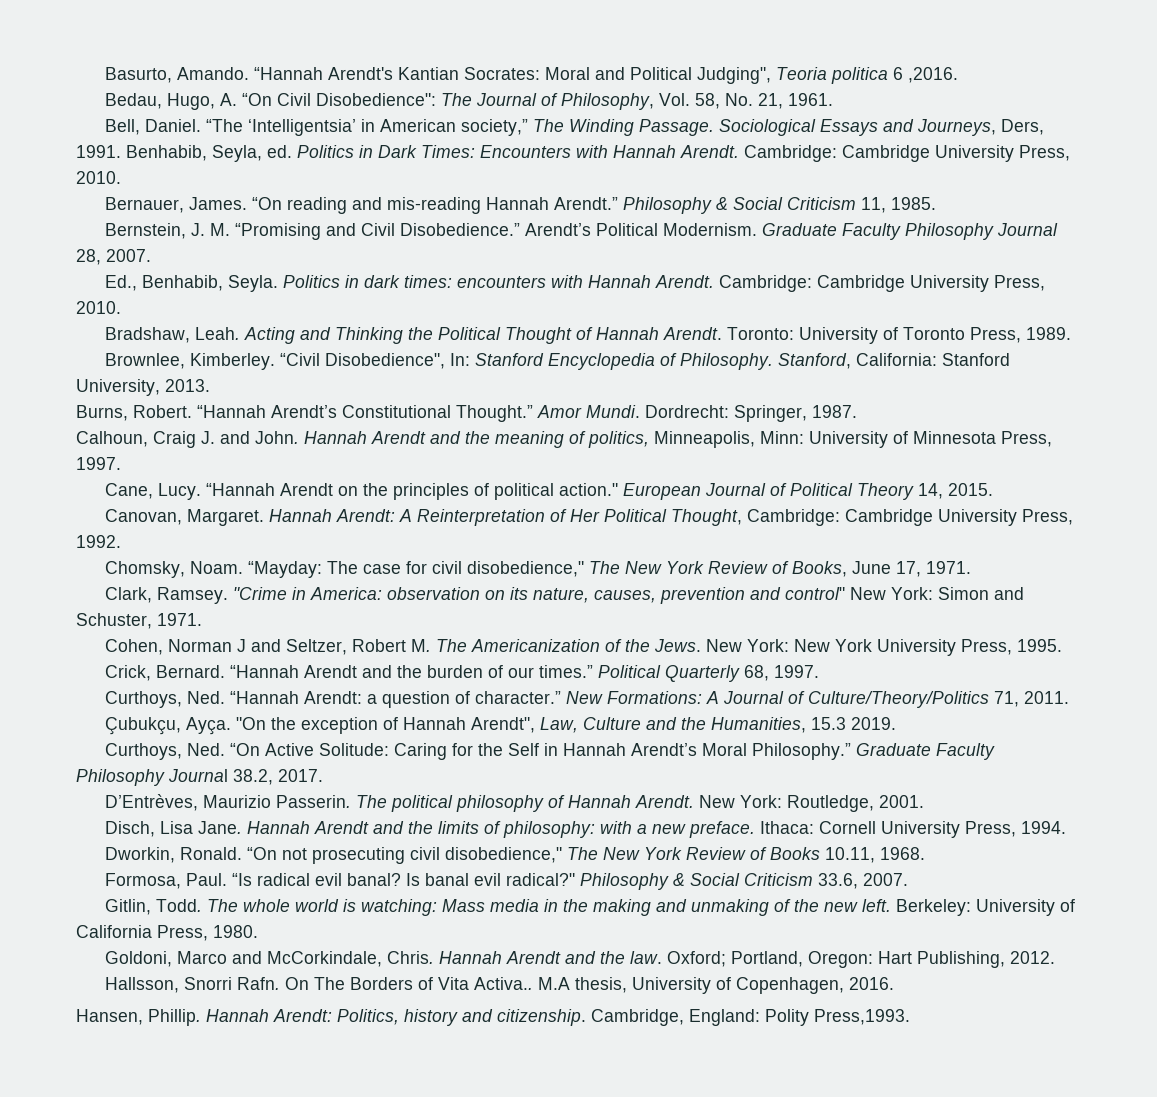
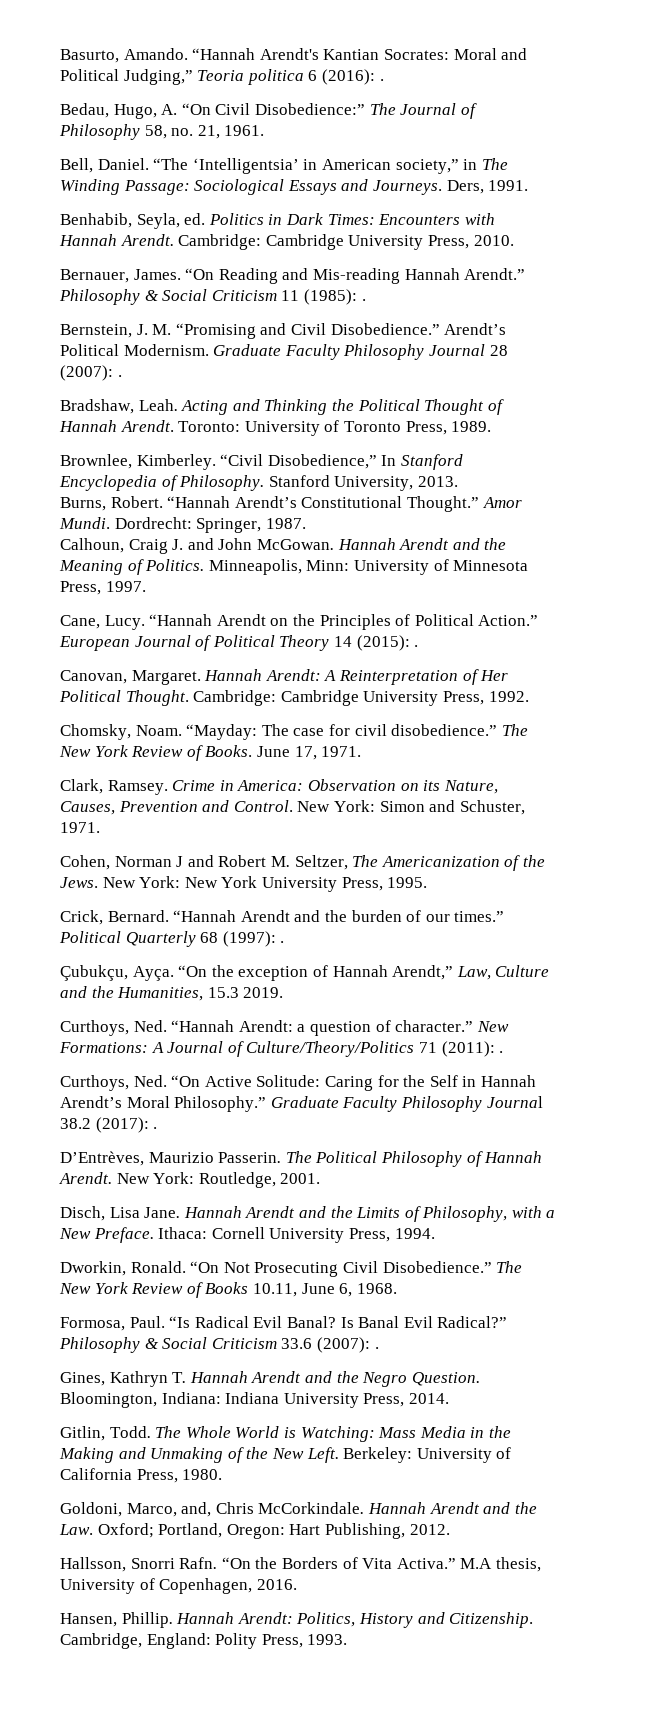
- “Hannah Arendt's Kantian Socrates: Moral and Political Judging", Teoria politica 6 ,2016.
+ “Hannah Arendt's Kantian Socrates: Moral and Political Judging,” Teoria politica 6 (2016): .
- Bedau, Hugo, A. “On Civil Disobedience": The Journal of Philosophy, Vol. 58, No. 21, 1961.
+ Bedau, Hugo, A. “On Civil Disobedience:” The Journal of Philosophy 58, no. 21, 1961.
- “The ‘Intelligentsia’ in American society,” The Winding Passage. Sociological Essays and Journeys, Ders, 1991. Benhabib, Seyla, ed. Politics in Dark Times: Encounters with Hannah Arendt.
+ “The ‘Intelligentsia’ in American society,” in The Winding Passage: Sociological Essays and Journeys. Ders, 1991.
+ Benhabib, Seyla, ed. Politics in Dark Times: Encounters with Hannah Arendt.
- “On reading and mis-reading Hannah Arendt.”
+ “On Reading and Mis-reading Hannah Arendt.”
- Philosophy & Social Criticism 11, 1985.
+ Philosophy & Social Criticism 11 (1985): .
- Graduate Faculty Philosophy Journal 28, 2007.
- Ed., Benhabib, Seyla. Politics in dark times: encounters with Hannah Arendt. Cambridge: Cambridge University Press, 2010.
+ Graduate Faculty Philosophy Journal 28 (2007): .
- “Civil Disobedience", In: Stanford Encyclopedia of Philosophy.
+ “Civil Disobedience,” In Stanford Encyclopedia of Philosophy.
- Stanford, California: Stanford University, 2013.
+ Stanford University, 2013.
- Calhoun, Craig J. and John. Hannah Arendt and the meaning of politics, Minneapolis, Minn: University of Minnesota Press, 1997.
+ Calhoun, Craig J. and John McGowan. Hannah Arendt and the Meaning of Politics. Minneapolis, Minn: University of Minnesota Press, 1997.
- “Hannah Arendt on the principles of political action."
+ “Hannah Arendt on the Principles of Political Action.”
- European Journal of Political Theory 14, 2015.
+ European Journal of Political Theory 14 (2015): .
- Hannah Arendt: A Reinterpretation of Her Political Thought, Cambridge: Cambridge University Press, 1992.
+ Hannah Arendt: A Reinterpretation of Her Political Thought. Cambridge: Cambridge University Press, 1992.
- “Mayday: The case for civil disobedience," The New York Review of Books, June 17, 1971.
+ “Mayday: The case for civil disobedience.” The New York Review of Books. June 17, 1971.
- "Crime in America: observation on its nature, causes, prevention and control" New York: Simon and Schuster, 1971.
+ Crime in America: Observation on its Nature, Causes, Prevention and Control. New York: Simon and Schuster, 1971.
- Cohen, Norman J and Seltzer, Robert M. The Americanization of the Jews.
+ Cohen, Norman J and Robert M. Seltzer, The Americanization of the Jews.
- Political Quarterly 68, 1997.
+ Political Quarterly 68 (1997): .
+ Çubukçu, Ayça. “On the exception of Hannah Arendt,” Law, Culture and the Humanities, 15.3 2019.
- New Formations: A Journal of Culture/Theory/Politics 71, 2011.
- Çubukçu, Ayça. "On the exception of Hannah Arendt", Law, Culture and the Humanities, 15.3 2019.
+ New Formations: A Journal of Culture/Theory/Politics 71 (2011): .
- Graduate Faculty Philosophy Journal 38.2, 2017.
+ Graduate Faculty Philosophy Journal 38.2 (2017): .
- The political philosophy of Hannah Arendt.
+ The Political Philosophy of Hannah Arendt.
- Hannah Arendt and the limits of philosophy: with a new preface.
+ Hannah Arendt and the Limits of Philosophy, with a New Preface.
- “On not prosecuting civil disobedience," The New York Review of Books 10.11, 1968.
+ “On Not Prosecuting Civil Disobedience.” The New York Review of Books 10.11, June 6, 1968.
- “Is radical evil banal? Is banal evil radical?" Philosophy & Social Criticism 33.6, 2007.
- Gitlin, Todd. The whole world is watching: Mass media in the making and unmaking of the new left.
+ “Is Radical Evil Banal? Is Banal Evil Radical?” Philosophy & Social Criticism 33.6 (2007): .
+ Gines, Kathryn T. Hannah Arendt and the Negro Question. Bloomington, Indiana: Indiana University Press, 2014.
+ Gitlin, Todd. The Whole World is Watching: Mass Media in the Making and Unmaking of the New Left.
- Goldoni, Marco and McCorkindale, Chris. Hannah Arendt and the law. Oxford; Portland, Oregon: Hart Publishing, 2012.
+ Goldoni, Marco, and, Chris McCorkindale. Hannah Arendt and the Law. Oxford; Portland, Oregon: Hart Publishing, 2012.
- On The Borders of Vita Activa..
+ “On the Borders of Vita Activa.”
- Hannah Arendt: Politics, history and citizenship.
+ Hannah Arendt: Politics, History and Citizenship.
- Cambridge, England: Polity Press,1993.
+ Cambridge, England: Polity Press, 1993.

